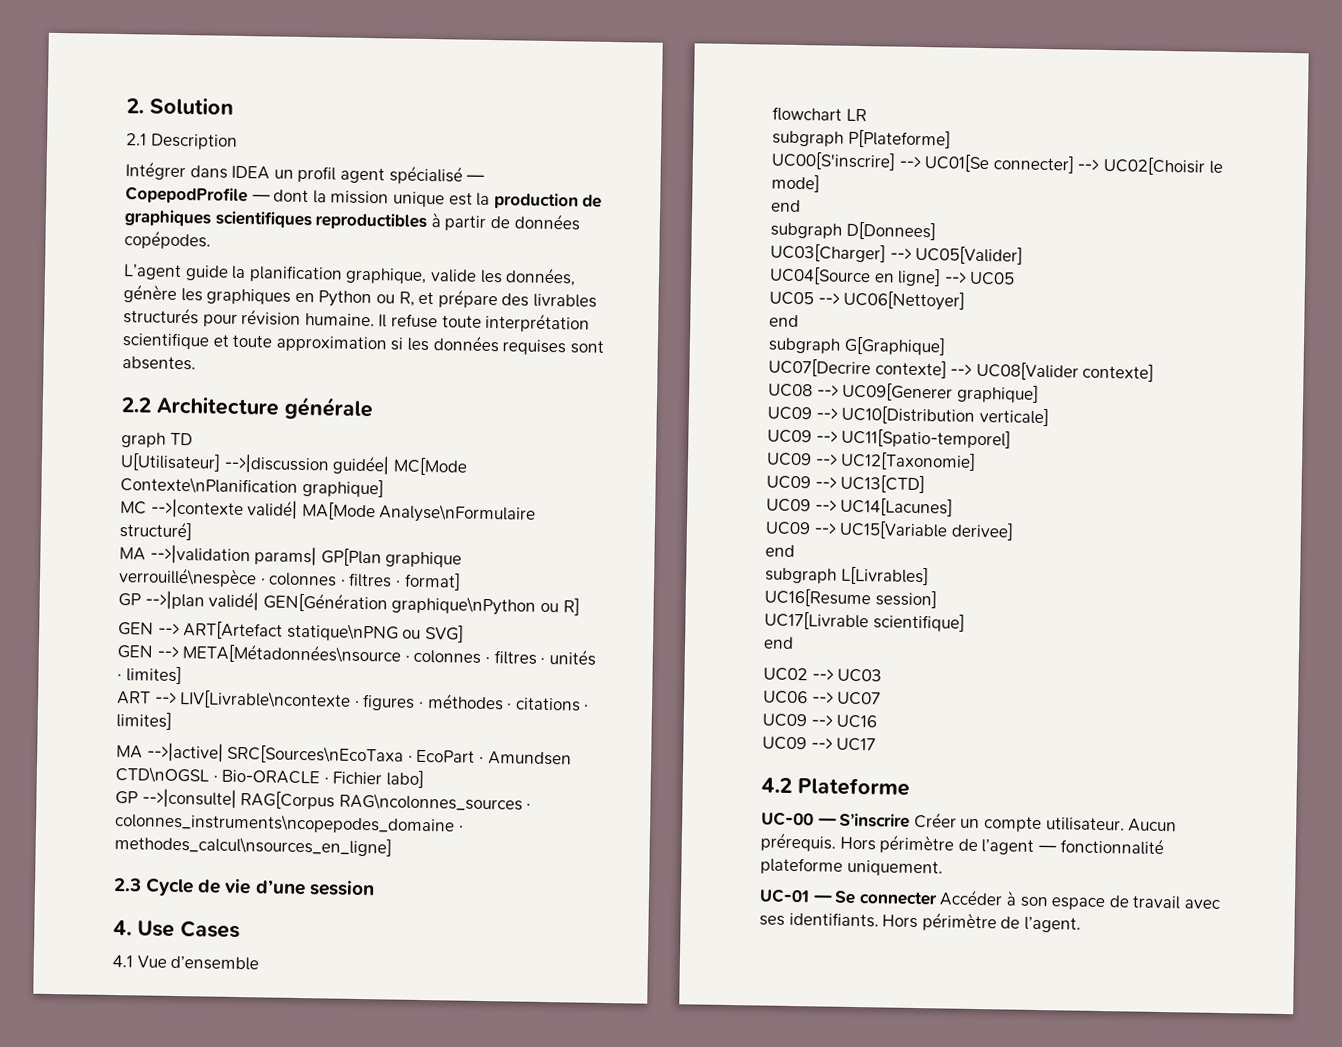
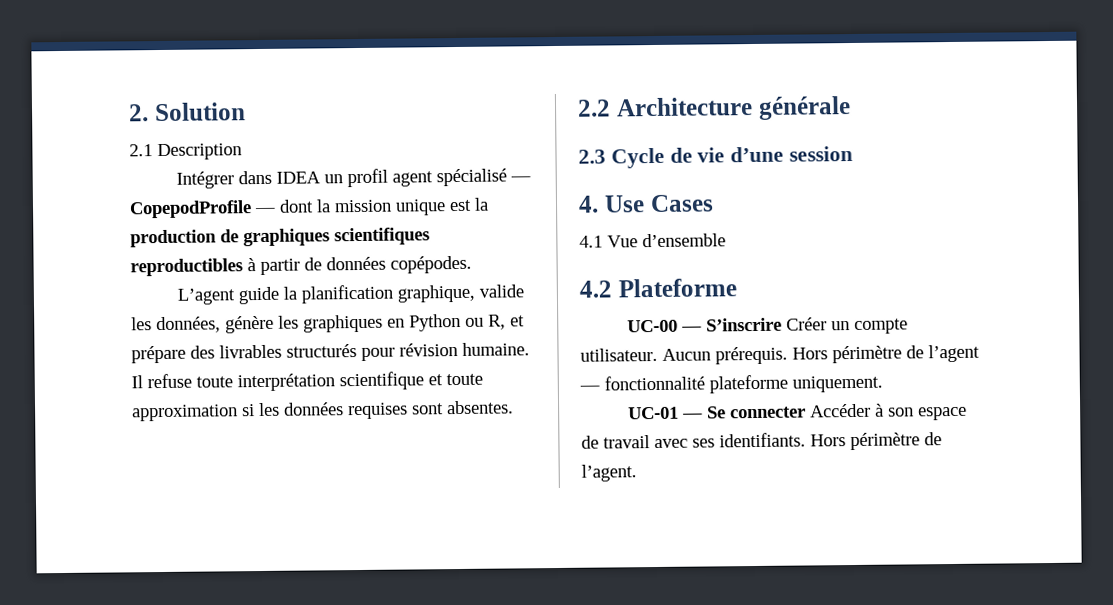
- graph TD
- U[Utilisateur] -->|discussion guidée| MC[Mode Contexte\nPlanification graphique]
- MC -->|contexte validé| MA[Mode Analyse\nFormulaire structuré]
- MA -->|validation params| GP[Plan graphique verrouillé\nespèce · colonnes · filtres · format]
- GP -->|plan validé| GEN[Génération graphique\nPython ou R]
- GEN --> ART[Artefact statique\nPNG ou SVG]
- GEN --> META[Métadonnées\nsource · colonnes · filtres · unités · limites]
- ART --> LIV[Livrable\ncontexte · figures · méthodes · citations · limites]
- MA -->|active| SRC[Sources\nEcoTaxa · EcoPart · Amundsen CTD\nOGSL · Bio-ORACLE · Fichier labo]
- GP -->|consulte| RAG[Corpus RAG\ncolonnes_sources · colonnes_instruments\ncopepodes_domaine · methodes_calcul\nsources_en_ligne]
- flowchart LR
- subgraph P[Plateforme]
- UC00[S'inscrire] --> UC01[Se connecter] --> UC02[Choisir le mode]
- end
- subgraph D[Donnees]
- UC03[Charger] --> UC05[Valider]
- UC04[Source en ligne] --> UC05
- UC05 --> UC06[Nettoyer]
- end
- subgraph G[Graphique]
- UC07[Decrire contexte] --> UC08[Valider contexte]
- UC08 --> UC09[Generer graphique]
- UC09 --> UC10[Distribution verticale]
- UC09 --> UC11[Spatio-temporel]
- UC09 --> UC12[Taxonomie]
- UC09 --> UC13[CTD]
- UC09 --> UC14[Lacunes]
- UC09 --> UC15[Variable derivee]
- end
- subgraph L[Livrables]
- UC16[Resume session]
- UC17[Livrable scientifique]
- end
- UC02 --> UC03
- UC06 --> UC07
- UC09 --> UC16
- UC09 --> UC17

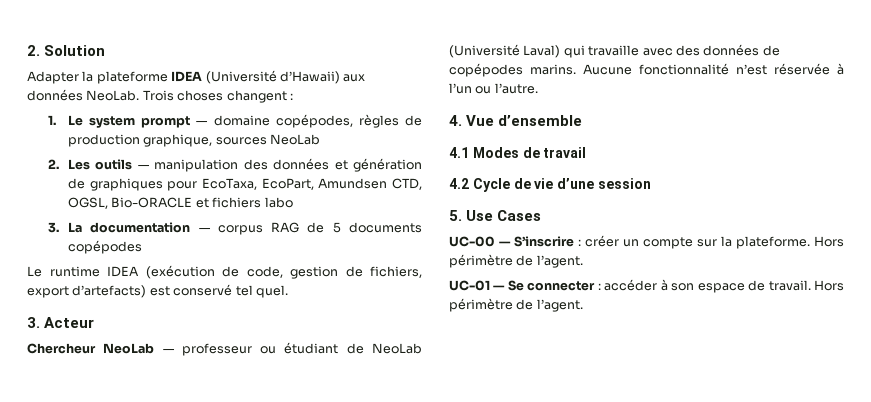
- 2.1 Description
- Intégrer dans IDEA un profil agent spécialisé — CopepodProfile — dont la mission unique est la production de graphiques scientifiques reproductibles à partir de données copépodes.
- L’agent guide la planification graphique, valide les données, génère les graphiques en Python ou R, et prépare des livrables structurés pour révision humaine. Il refuse toute interprétation scientifique et toute approximation si les données requises sont absentes.
- 2.2 Architecture générale
- 2.3 Cycle de vie d’une session
+ Adapter la plateforme IDEA (Université d’Hawaii) aux données NeoLab. Trois choses changent :
+ 1. Le system prompt — domaine copépodes, règles de production graphique, sources NeoLab
+ 2. Les outils — manipulation des données et génération de graphiques pour EcoTaxa, EcoPart, Amundsen CTD, OGSL, Bio-ORACLE et fichiers labo
+ 3. La documentation — corpus RAG de 5 documents copépodes
+ Le runtime IDEA (exécution de code, gestion de fichiers, export d’artefacts) est conservé tel quel.
+ 3. Acteur
+ Chercheur NeoLab — professeur ou étudiant de NeoLab (Université Laval) qui travaille avec des données de copépodes marins. Aucune fonctionnalité n’est réservée à l’un ou l’autre.
+ 4. Vue d’ensemble
+ 4.1 Modes de travail
+ 4.2 Cycle de vie d’une session
- 4. Use Cases
+ 5. Use Cases
- 4.1 Vue d’ensemble
- 4.2 Plateforme
- UC-00 — S’inscrire Créer un compte utilisateur. Aucun prérequis. Hors périmètre de l’agent — fonctionnalité plateforme uniquement.
+ UC-00 — S’inscrire : créer un compte sur la plateforme. Hors périmètre de l’agent.
- UC-01 — Se connecter Accéder à son espace de travail avec ses identifiants.
+ UC-01 — Se connecter : accéder à son espace de travail.

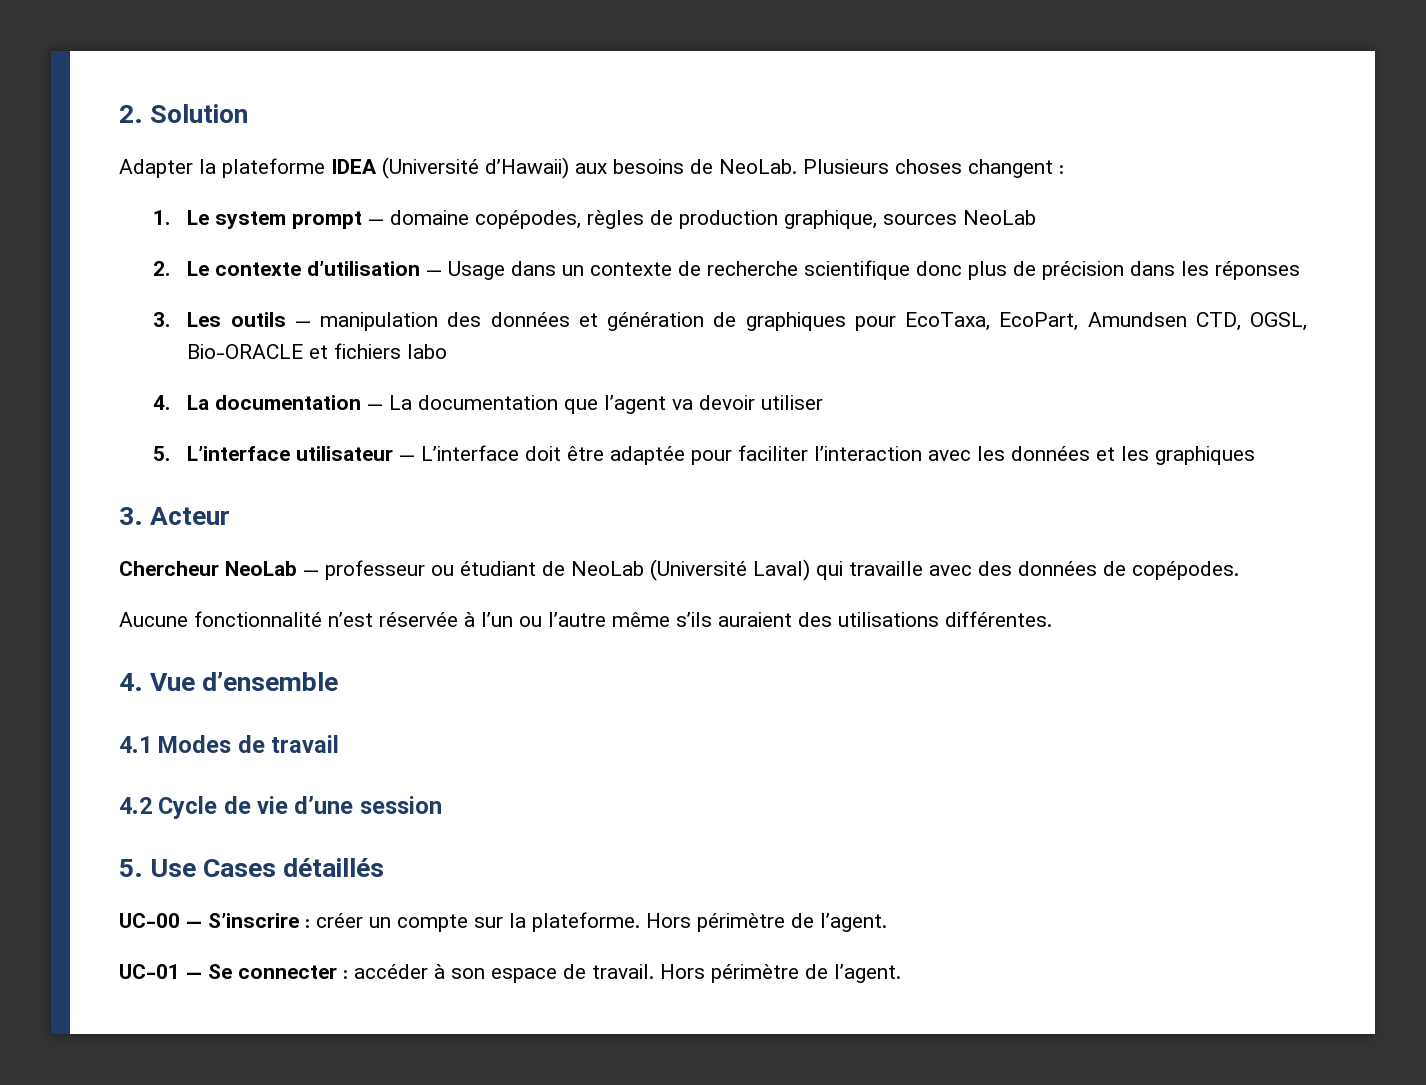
- Adapter la plateforme IDEA (Université d’Hawaii) aux données NeoLab. Trois choses changent :
+ Adapter la plateforme IDEA (Université d’Hawaii) aux besoins de NeoLab. Plusieurs choses changent :
- 2. Les outils — manipulation des données et génération de graphiques pour EcoTaxa, EcoPart, Amundsen CTD, OGSL, Bio-ORACLE et fichiers labo
+ 2. Le contexte d’utilisation — Usage dans un contexte de recherche scientifique donc plus de précision dans les réponses
+ 3. Les outils — manipulation des données et génération de graphiques pour EcoTaxa, EcoPart, Amundsen CTD, OGSL, Bio-ORACLE et fichiers labo
- 3. La documentation — corpus RAG de 5 documents copépodes
- Le runtime IDEA (exécution de code, gestion de fichiers, export d’artefacts) est conservé tel quel.
+ 4. La documentation — La documentation que l’agent va devoir utiliser
+ 5. L’interface utilisateur — L’interface doit être adaptée pour faciliter l’interaction avec les données et les graphiques
- Chercheur NeoLab — professeur ou étudiant de NeoLab (Université Laval) qui travaille avec des données de copépodes marins. Aucune fonctionnalité n’est réservée à l’un ou l’autre.
+ Chercheur NeoLab — professeur ou étudiant de NeoLab (Université Laval) qui travaille avec des données de copépodes.
+ Aucune fonctionnalité n’est réservée à l’un ou l’autre même s’ils auraient des utilisations différentes.
- 5. Use Cases
+ 5. Use Cases détaillés

